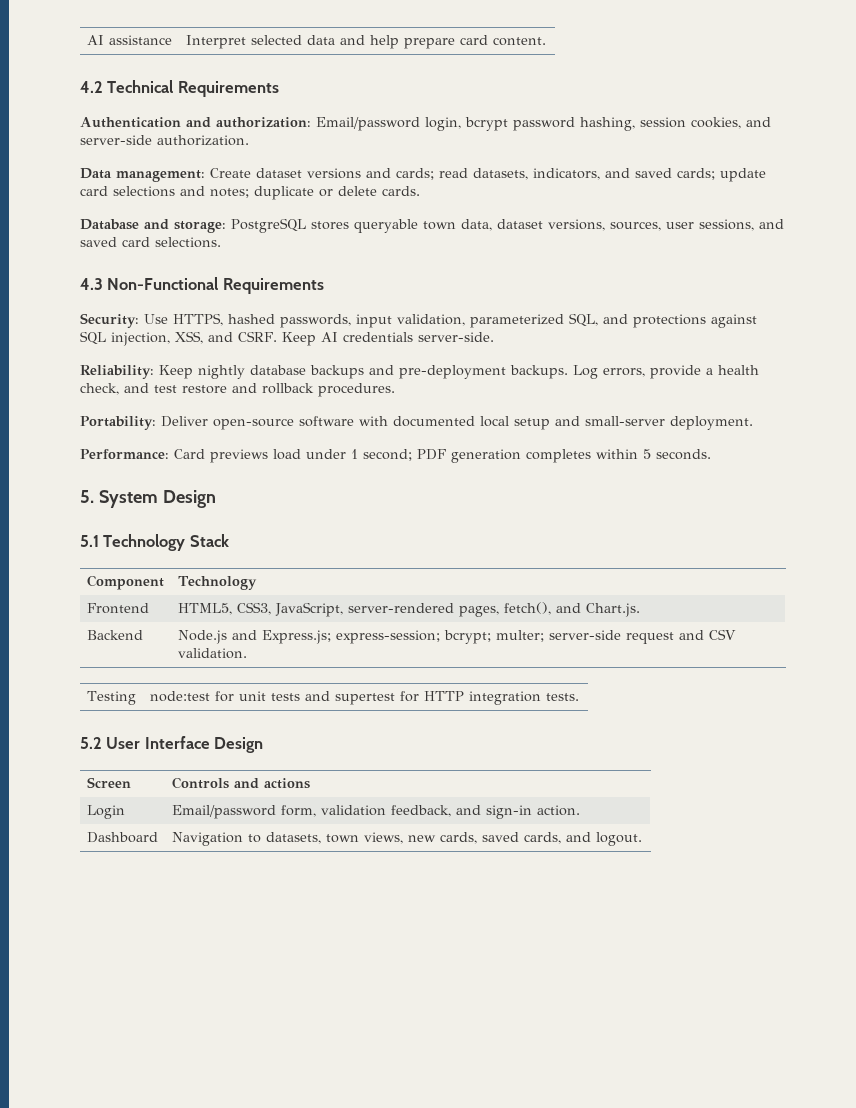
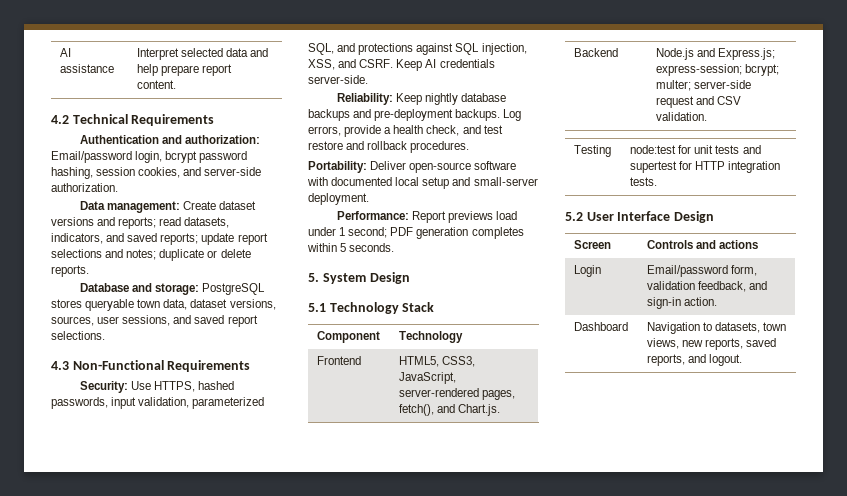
- AI assistance | Interpret selected data and help prepare card content.
+ AI assistance | Interpret selected data and help prepare report content.
- Data management: Create dataset versions and cards; read datasets, indicators, and saved cards; update card selections and notes; duplicate or delete cards.
+ Data management: Create dataset versions and reports; read datasets, indicators, and saved reports; update report selections and notes; duplicate or delete reports.
- Database and storage: PostgreSQL stores queryable town data, dataset versions, sources, user sessions, and saved card selections.
+ Database and storage: PostgreSQL stores queryable town data, dataset versions, sources, user sessions, and saved report selections.
- Performance: Card previews load under 1 second; PDF generation completes within 5 seconds.
+ Performance: Report previews load under 1 second; PDF generation completes within 5 seconds.
- Dashboard | Navigation to datasets, town views, new cards, saved cards, and logout.
+ Dashboard | Navigation to datasets, town views, new reports, saved reports, and logout.

